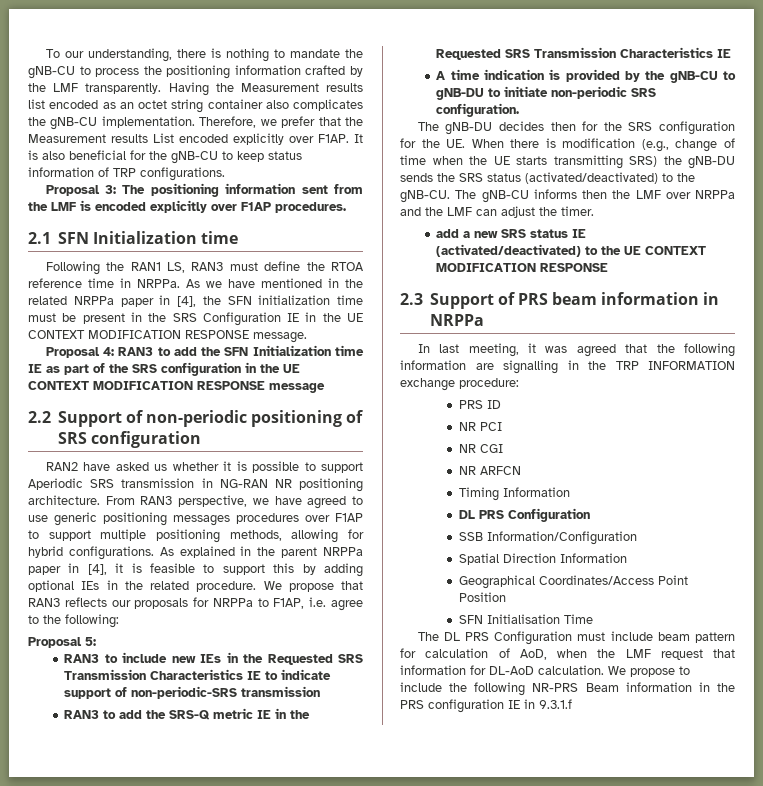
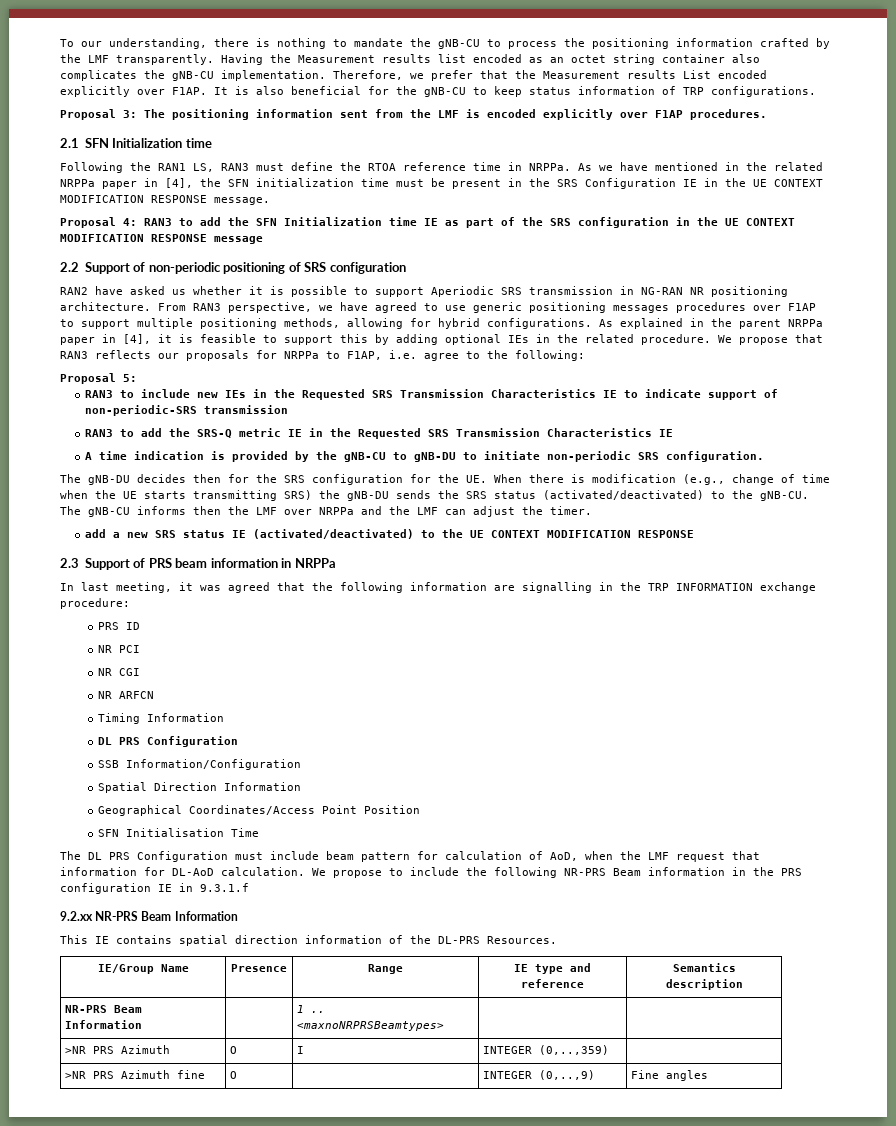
+ 9.2.xx NR-PRS Beam Information
+ This IE contains spatial direction information of the DL-PRS Resources.
+ IE/Group Name | Presence | Range | IE type and reference | Semantics description
+ NR-PRS Beam Information | | 1 .. <maxnoNRPRSBeamtypes> | |
+ >NR PRS Azimuth | O | I | INTEGER (0,..,359) |
+ >NR PRS Azimuth fine | O | | INTEGER (0,..,9) | Fine angles

